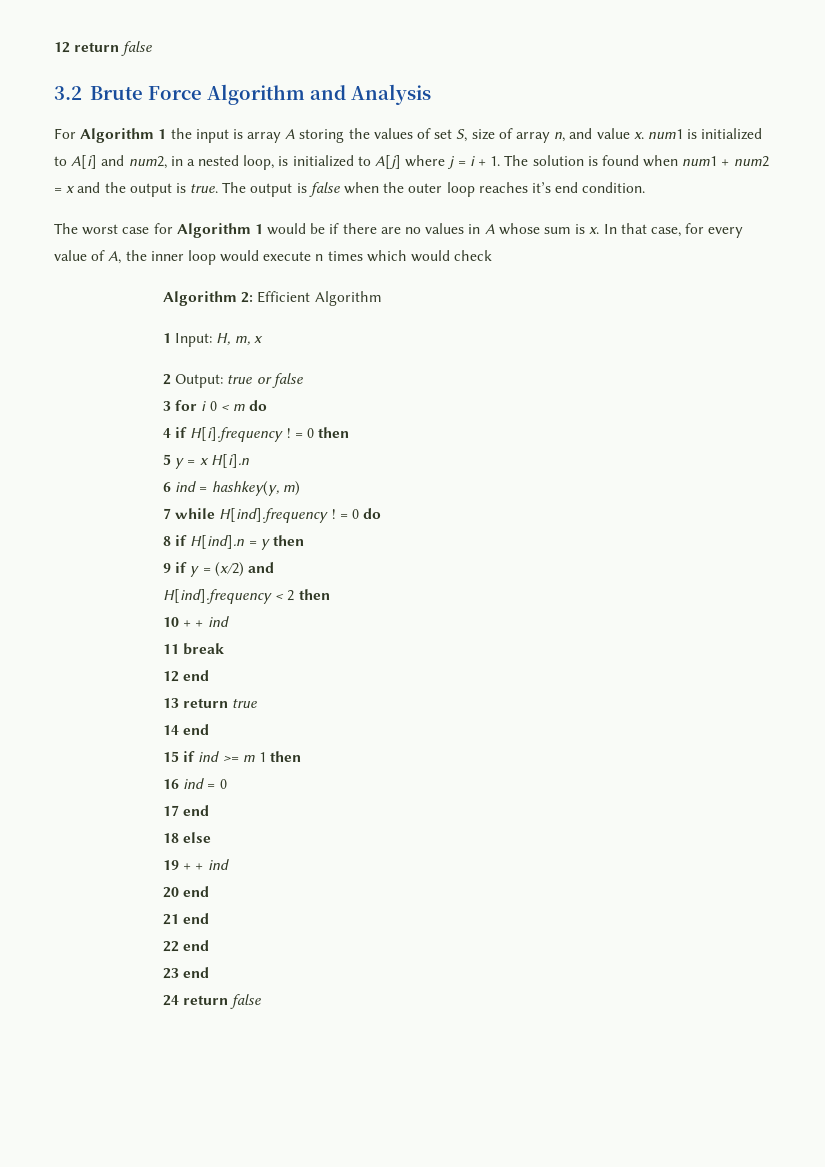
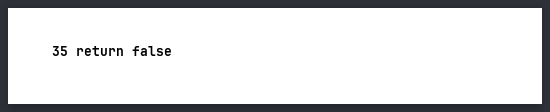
- 12 return false
- 3.2 Brute Force Algorithm and Analysis
- For Algorithm 1 the input is array A storing the values of set S, size of array n, and value x. num1 is initialized to A[i] and num2, in a nested loop, is initialized to A[j] where j = i + 1. The solution is found when num1 + num2 = x and the output is true. The output is false when the outer loop reaches it’s end condition.
- The worst case for Algorithm 1 would be if there are no values in A whose sum is x. In that case, for every value of A, the inner loop would execute n times which would check
- Algorithm 2: Efficient Algorithm
- 1 Input: H, m, x
- 2 Output: true or false
- 3 for i 0 < m do
- 4 if H[i].frequency ! = 0 then
- 5 y = x H[i].n
- 6 ind = hashkey(y, m)
- 7 while H[ind].frequency ! = 0 do
- 8 if H[ind].n = y then
- 9 if y = (x/2) and
- H[ind].frequency < 2 then
- 10 + + ind
- 11 break
- 12 end
- 13 return true
- 14 end
- 15 if ind >= m 1 then
- 16 ind = 0
- 17 end
- 18 else
- 19 + + ind
- 20 end
- 21 end
- 22 end
- 23 end
- 24 return false
+ 35 return false

